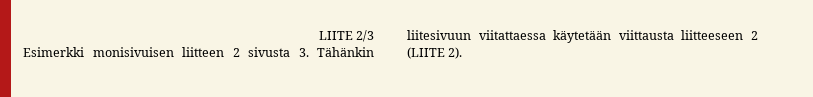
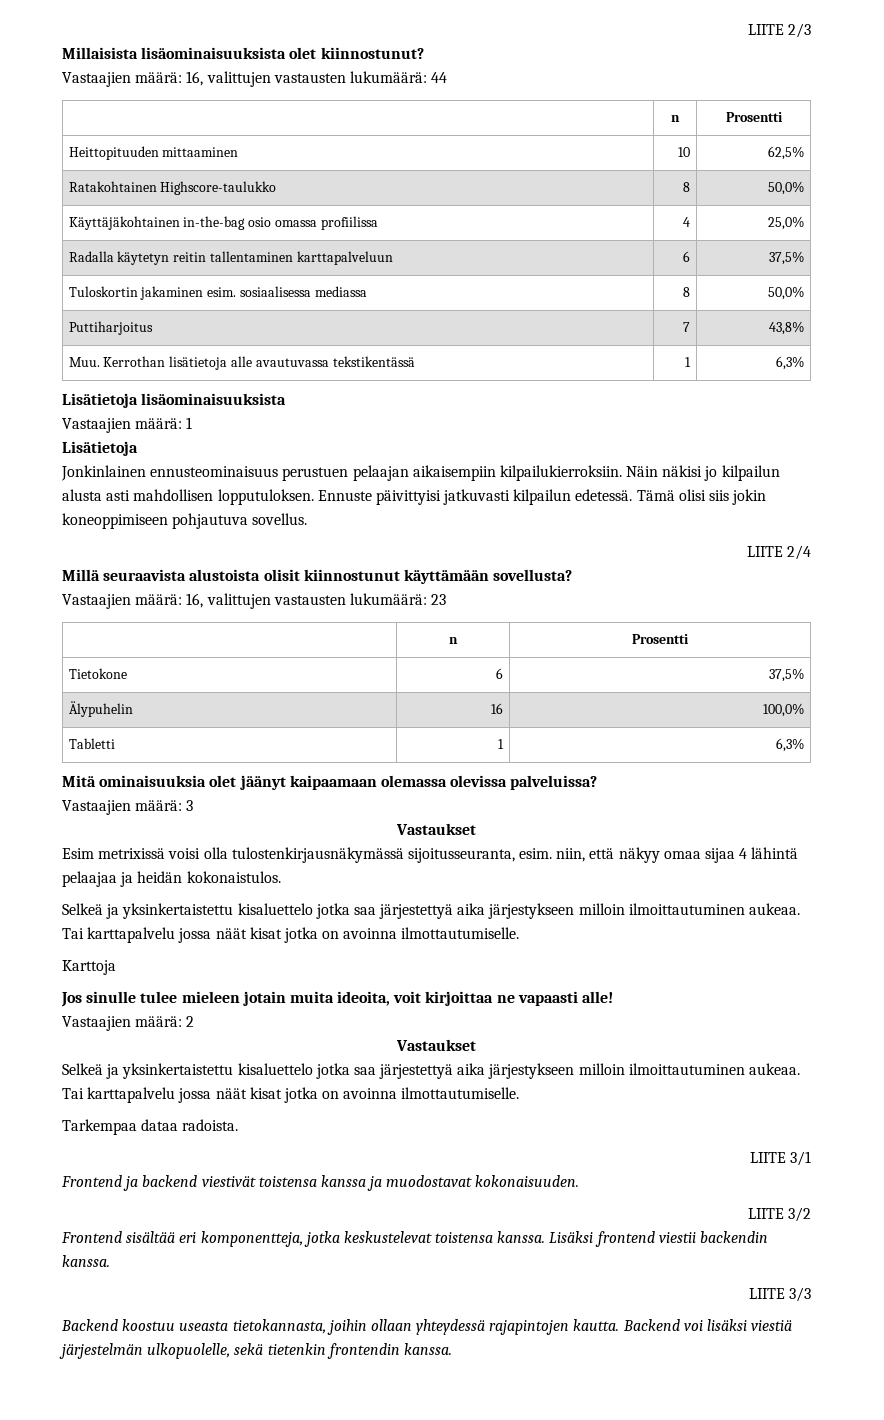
- Esimerkki monisivuisen liitteen 2 sivusta 3. Tähänkin liitesivuun viitattaessa käytetään viittausta liitteeseen 2 (LIITE 2).
+ Millaisista lisäominaisuuksista olet kiinnostunut?
+ Vastaajien määrä: 16, valittujen vastausten lukumäärä: 44
+ | n | Prosentti
+ Heittopituuden mittaaminen | 10 | 62,5%
+ Ratakohtainen Highscore-taulukko | 8 | 50,0%
+ Käyttäjäkohtainen in-the-bag osio omassa profiilissa | 4 | 25,0%
+ Radalla käytetyn reitin tallentaminen karttapalveluun | 6 | 37,5%
+ Tuloskortin jakaminen esim. sosiaalisessa mediassa | 8 | 50,0%
+ Puttiharjoitus | 7 | 43,8%
+ Muu. Kerrothan lisätietoja alle avautuvassa tekstikentässä | 1 | 6,3%
+ Lisätietoja lisäominaisuuksista
+ Vastaajien määrä: 1
+ Lisätietoja
+ Jonkinlainen ennusteominaisuus perustuen pelaajan aikaisempiin kilpailukierroksiin. Näin näkisi jo kilpailun alusta asti mahdollisen lopputuloksen. Ennuste päivittyisi jatkuvasti kilpailun edetessä. Tämä olisi siis jokin koneoppimiseen pohjautuva sovellus.
+ LIITE 2/4
+ Millä seuraavista alustoista olisit kiinnostunut käyttämään sovellusta?
+ Vastaajien määrä: 16, valittujen vastausten lukumäärä: 23
+ | n | Prosentti
+ Tietokone | 6 | 37,5%
+ Älypuhelin | 16 | 100,0%
+ Tabletti | 1 | 6,3%
+ Mitä ominaisuuksia olet jäänyt kaipaamaan olemassa olevissa palveluissa?
+ Vastaajien määrä: 3
+ Vastaukset
+ Esim metrixissä voisi olla tulostenkirjausnäkymässä sijoitusseuranta, esim. niin, että näkyy omaa sijaa 4 lähintä pelaajaa ja heidän kokonaistulos.
+ Selkeä ja yksinkertaistettu kisaluettelo jotka saa järjestettyä aika järjestykseen milloin ilmoittautuminen aukeaa. Tai karttapalvelu jossa näät kisat jotka on avoinna ilmottautumiselle.
+ Karttoja
+ Jos sinulle tulee mieleen jotain muita ideoita, voit kirjoittaa ne vapaasti alle!
+ Vastaajien määrä: 2
+ Vastaukset
+ Selkeä ja yksinkertaistettu kisaluettelo jotka saa järjestettyä aika järjestykseen milloin ilmoittautuminen aukeaa. Tai karttapalvelu jossa näät kisat jotka on avoinna ilmottautumiselle.
+ Tarkempaa dataa radoista.
+ LIITE 3/1
+ Frontend ja backend viestivät toistensa kanssa ja muodostavat kokonaisuuden.
+ LIITE 3/2
+ Frontend sisältää eri komponentteja, jotka keskustelevat toistensa kanssa. Lisäksi frontend viestii backendin kanssa.
+ LIITE 3/3
+ Backend koostuu useasta tietokannasta, joihin ollaan yhteydessä rajapintojen kautta. Backend voi lisäksi viestiä järjestelmän ulkopuolelle, sekä tietenkin frontendin kanssa.

